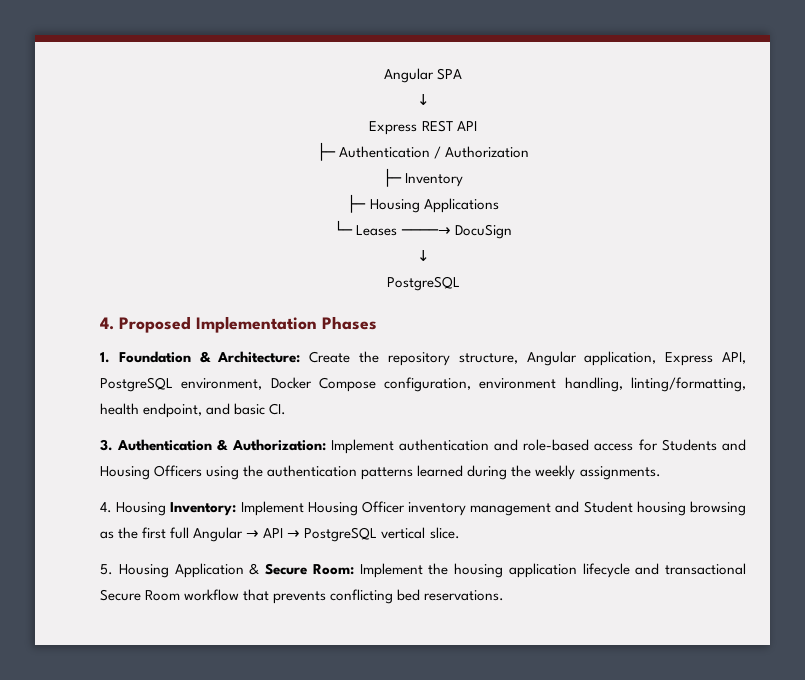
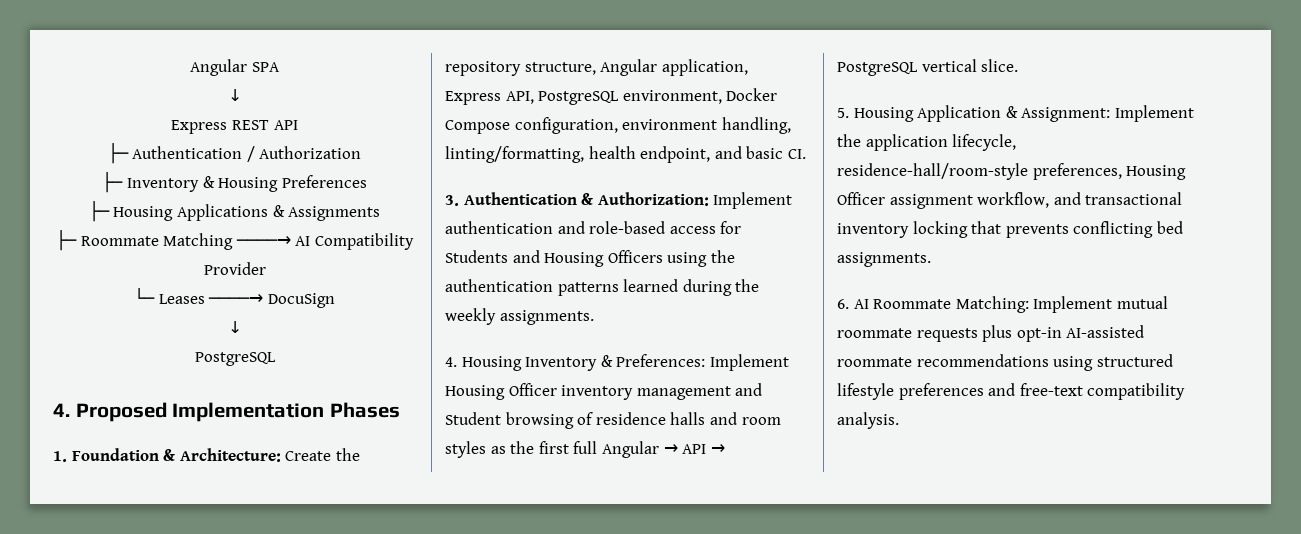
- ├─ Inventory
+ ├─ Inventory & Housing Preferences
- ├─ Housing Applications
+ ├─ Housing Applications & Assignments
+ ├─ Roommate Matching ────→ AI Compatibility Provider
- 4. Housing Inventory: Implement Housing Officer inventory management and Student housing browsing as the first full Angular → API → PostgreSQL vertical slice.
+ 4. Housing Inventory & Preferences: Implement Housing Officer inventory management and Student browsing of residence halls and room styles as the first full Angular → API → PostgreSQL vertical slice.
- 5. Housing Application & Secure Room: Implement the housing application lifecycle and transactional Secure Room workflow that prevents conflicting bed reservations.
+ 5. Housing Application & Assignment: Implement the application lifecycle, residence-hall/room-style preferences, Housing Officer assignment workflow, and transactional inventory locking that prevents conflicting bed assignments.
+ 6. AI Roommate Matching: Implement mutual roommate requests plus opt-in AI-assisted roommate recommendations using structured lifestyle preferences and free-text compatibility analysis.

